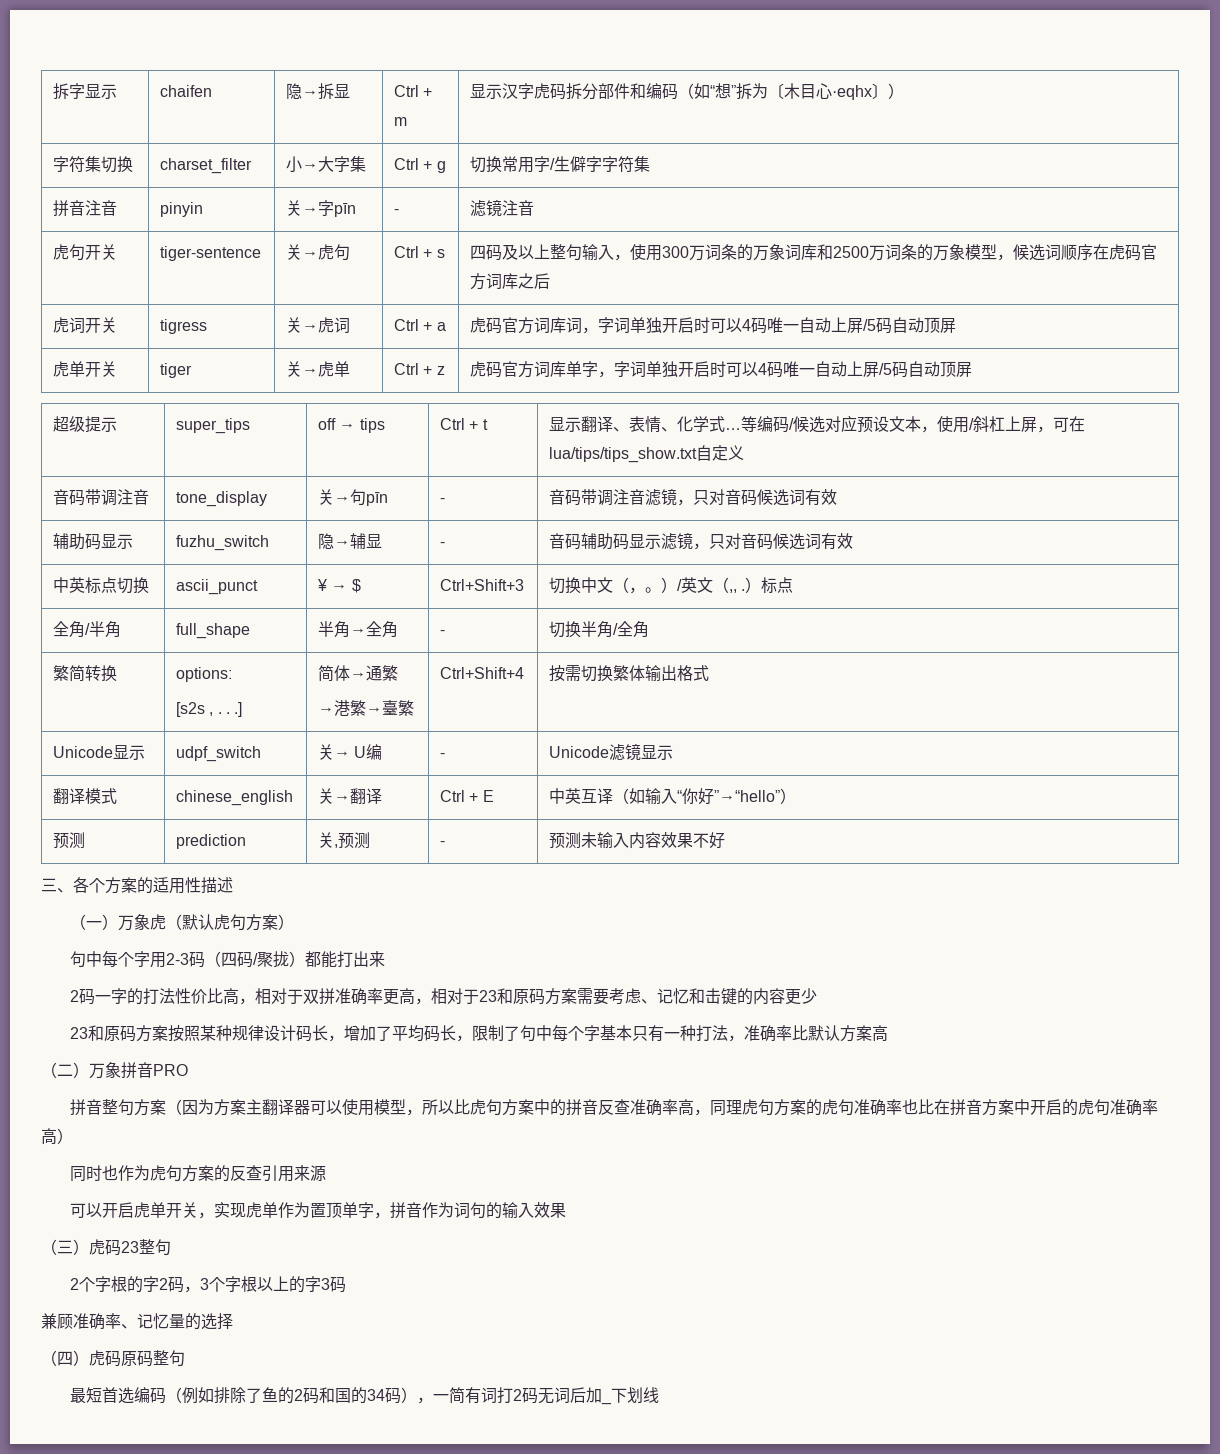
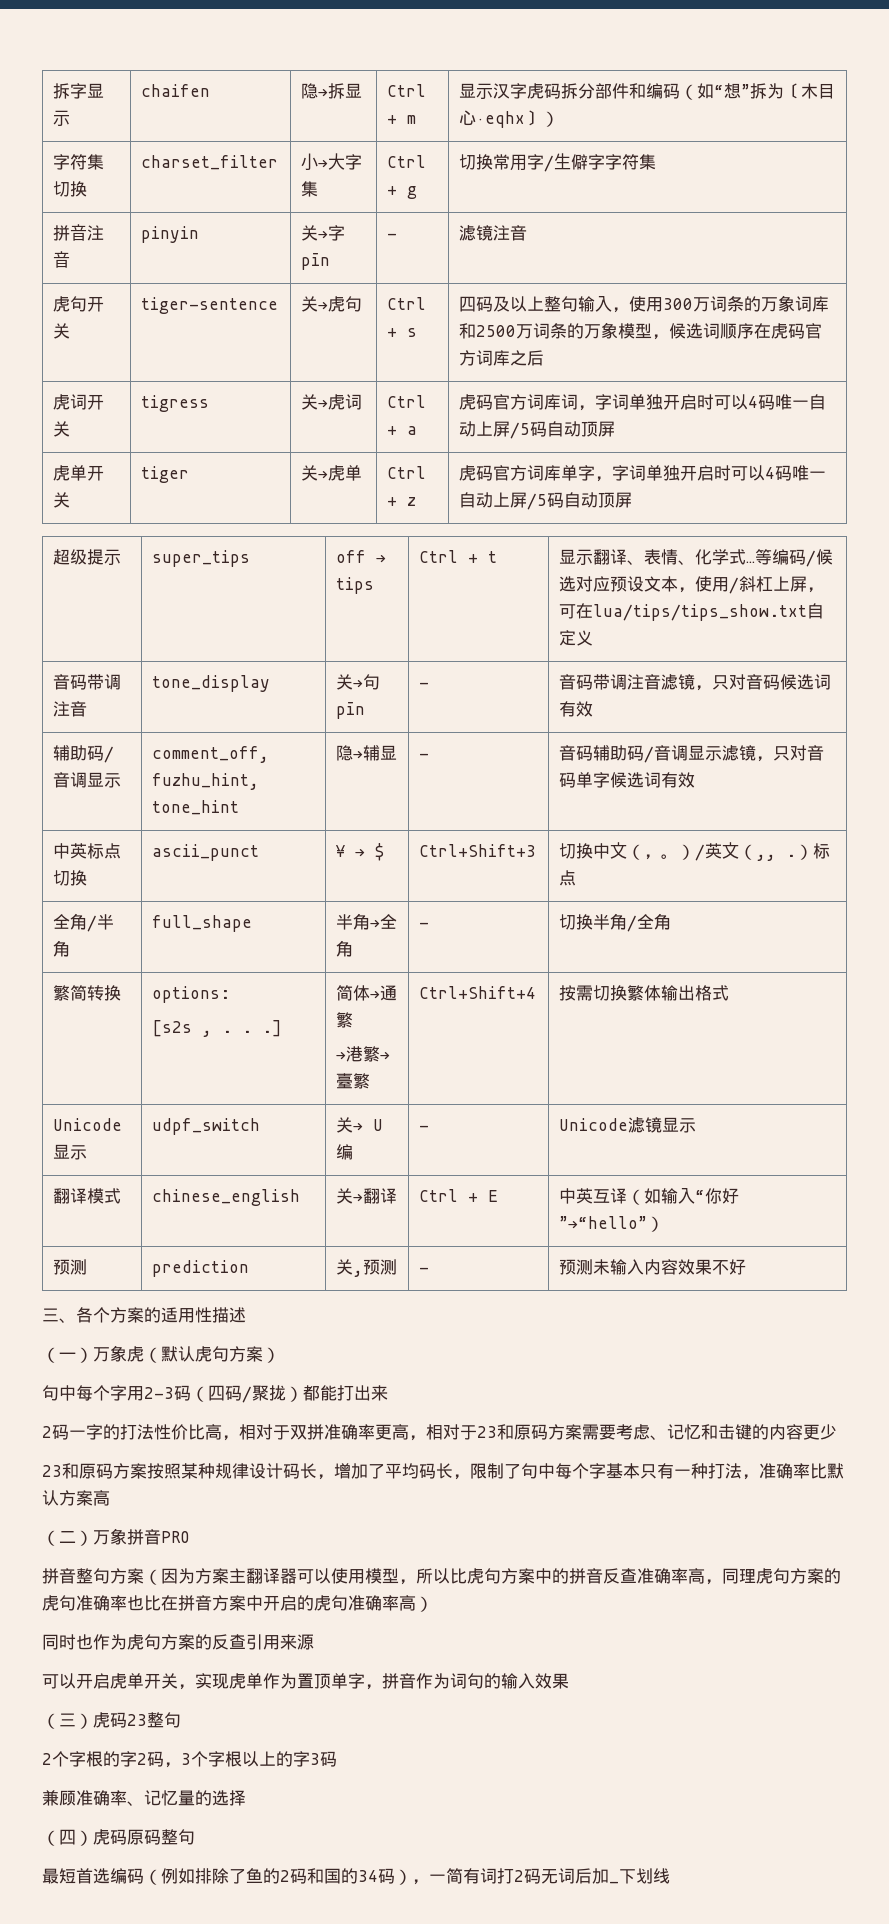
- 辅助码显示 | fuzhu_switch | 隐→辅显 | - | 音码辅助码显示滤镜，只对音码候选词有效
+ 辅助码/音调显示 | comment_off, fuzhu_hint, tone_hint | 隐→辅显 | - | 音码辅助码/音调显示滤镜，只对音码单字候选词有效

